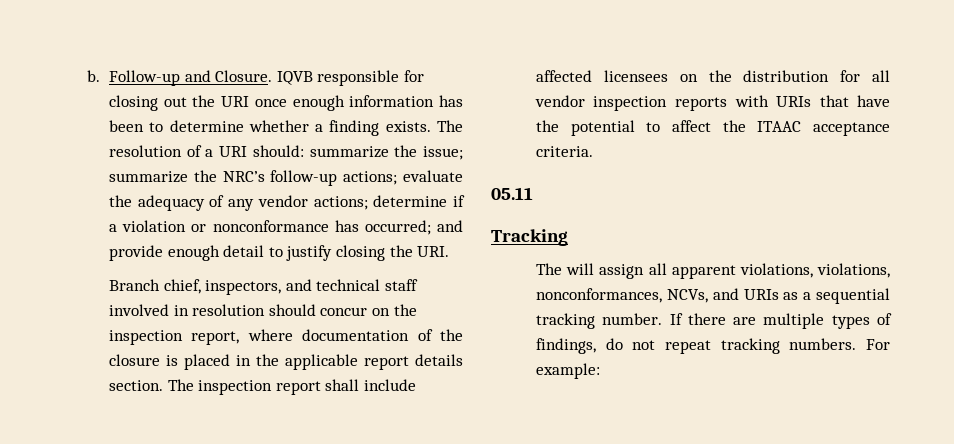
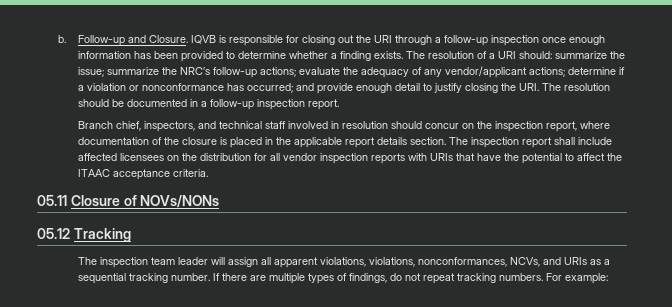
- IQVB responsible for closing out the URI once enough information has been to determine whether a finding exists.
+ IQVB is responsible for closing out the URI through a follow-up inspection once enough information has been provided to determine whether a finding exists.
- The resolution of a URI should: summarize the issue; summarize the NRC’s follow-up actions; evaluate the adequacy of any vendor actions; determine if a violation or nonconformance has occurred; and provide enough detail to justify closing the URI.
+ The resolution of a URI should: summarize the issue; summarize the NRC’s follow-up actions; evaluate the adequacy of any vendor/applicant actions; determine if a violation or nonconformance has occurred; and provide enough detail to justify closing the URI. The resolution should be documented in a follow-up inspection report.
- 05.11
- Tracking
+ 05.11 Closure of NOVs/NONs
+ 05.12 Tracking
- The will assign all apparent violations, violations, nonconformances, NCVs, and URIs as a sequential tracking number.
+ The inspection team leader will assign all apparent violations, violations, nonconformances, NCVs, and URIs as a sequential tracking number.

